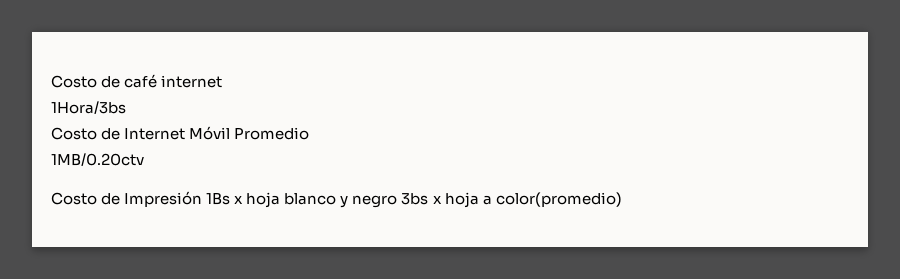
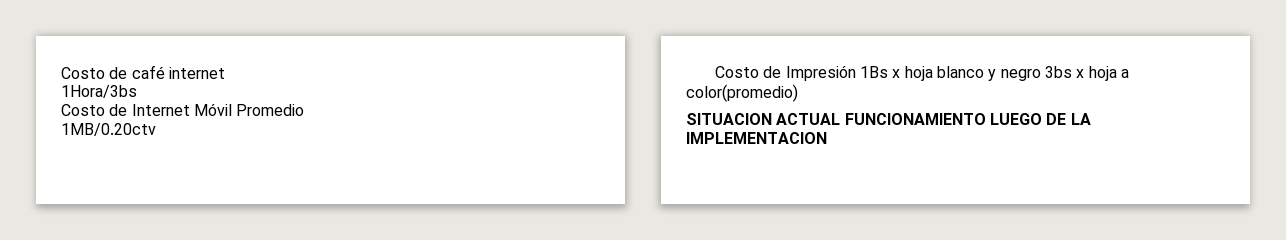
+ SITUACION ACTUAL FUNCIONAMIENTO LUEGO DE LA IMPLEMENTACION

